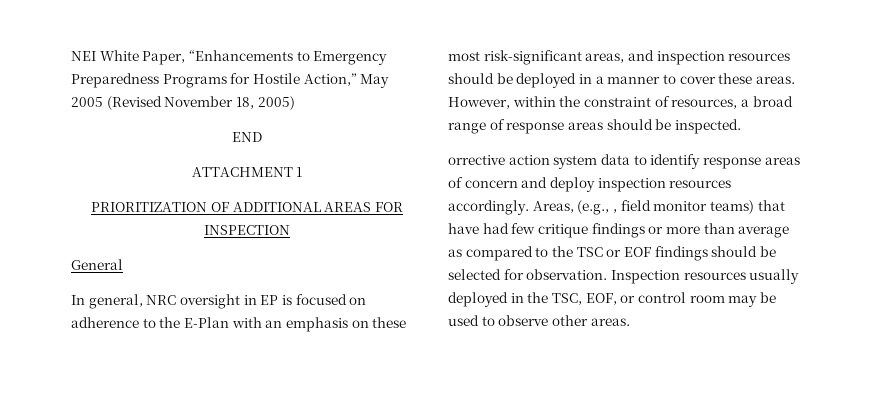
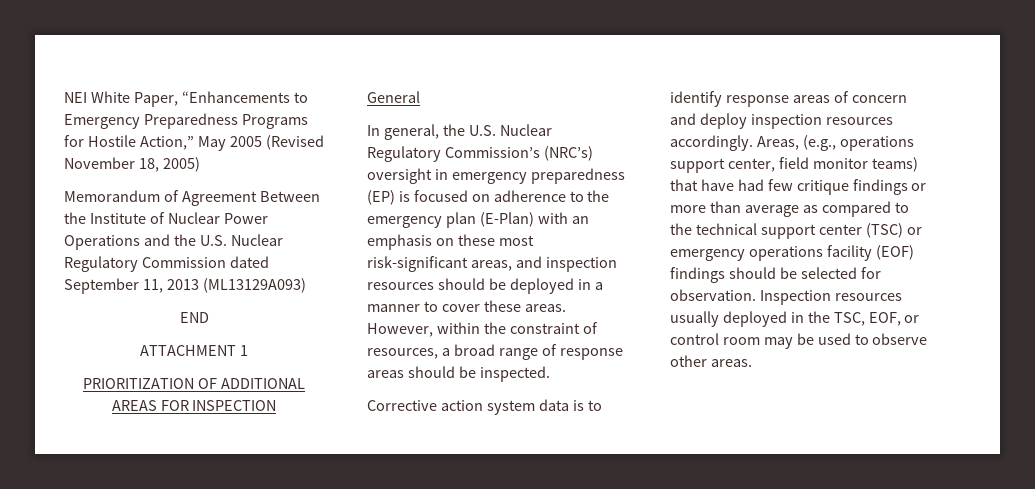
+ Memorandum of Agreement Between the Institute of Nuclear Power Operations and the U.S. Nuclear Regulatory Commission dated September 11, 2013 (ML13129A093)
- In general, NRC oversight in EP is focused on adherence to the E-Plan with an emphasis on these most risk-significant areas, and inspection resources should be deployed in a manner to cover these areas.
+ In general, the U.S. Nuclear Regulatory Commission’s (NRC’s) oversight in emergency preparedness (EP) is focused on adherence to the emergency plan (E-Plan) with an emphasis on these most risk-significant areas, and inspection resources should be deployed in a manner to cover these areas.
- orrective action system data to identify response areas of concern and deploy inspection resources accordingly.
+ Corrective action system data is to identify response areas of concern and deploy inspection resources accordingly.
- Areas, (e.g., , field monitor teams) that have had few critique findings or more than average as compared to the TSC or EOF findings should be selected for observation.
+ Areas, (e.g., operations support center, field monitor teams) that have had few critique findings or more than average as compared to the technical support center (TSC) or emergency operations facility (EOF) findings should be selected for observation.

